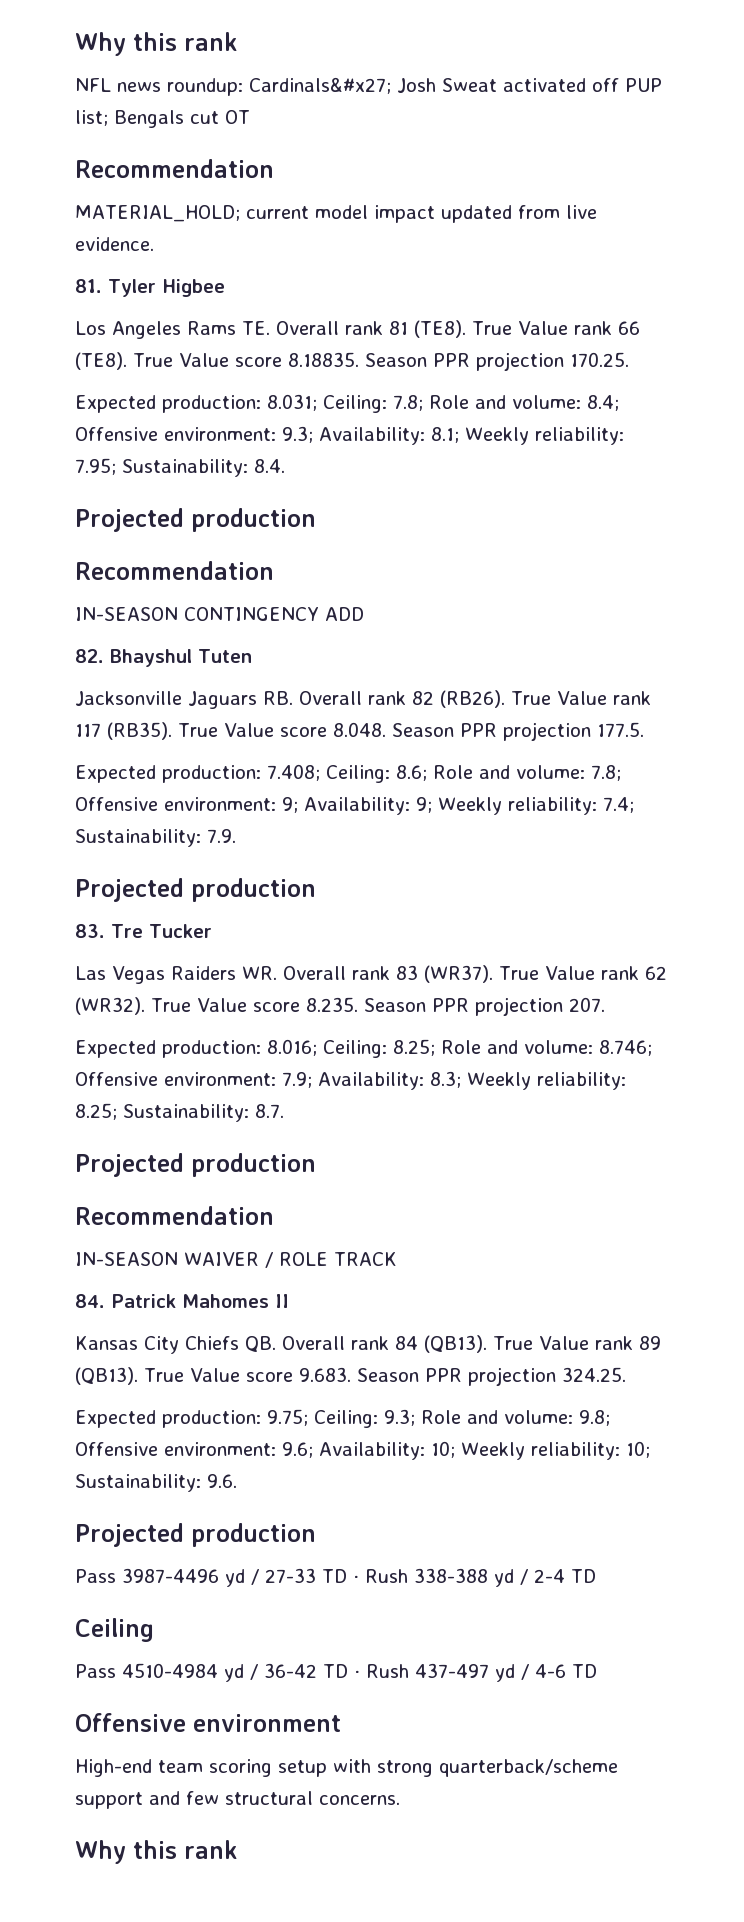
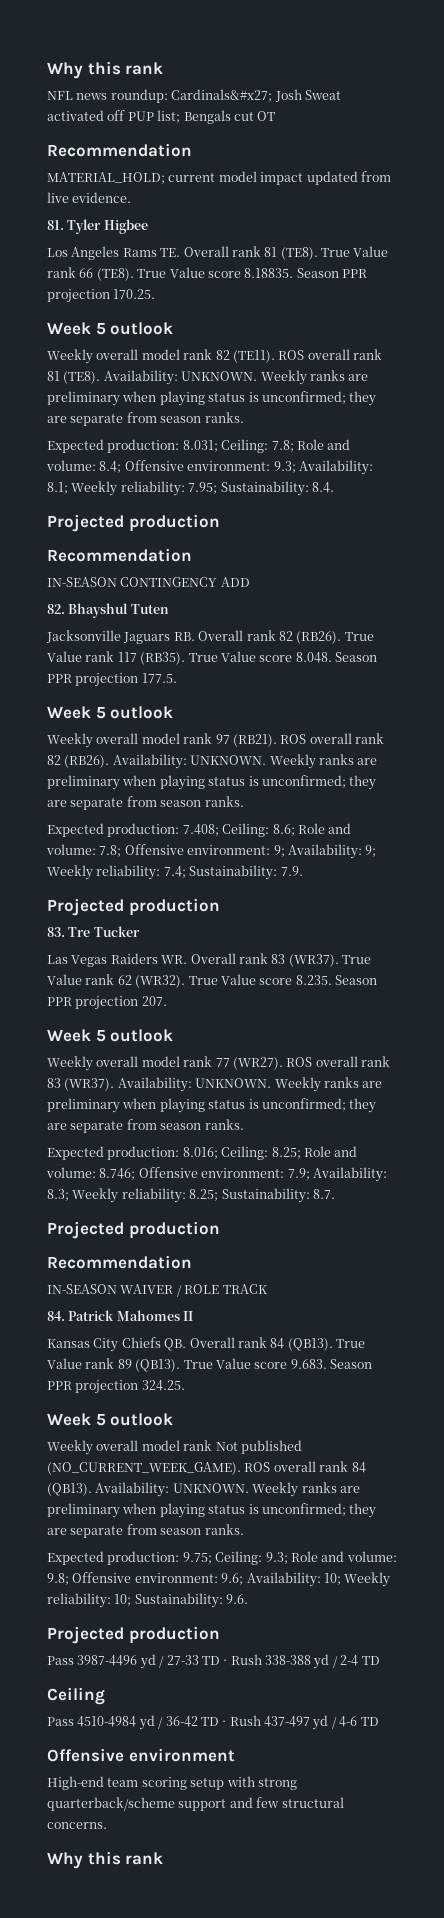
  True Value score 8.18835. Season PPR projection 170.25.
+ Week 5 outlook
+ Weekly overall model rank 82 (TE11). ROS overall rank 81 (TE8). Availability: UNKNOWN. Weekly ranks are preliminary when playing status is unconfirmed; they are separate from season ranks.
  True Value score 8.048. Season PPR projection 177.5.
+ Week 5 outlook
+ Weekly overall model rank 97 (RB21). ROS overall rank 82 (RB26). Availability: UNKNOWN. Weekly ranks are preliminary when playing status is unconfirmed; they are separate from season ranks.
  True Value score 8.235. Season PPR projection 207.
+ Week 5 outlook
+ Weekly overall model rank 77 (WR27). ROS overall rank 83 (WR37). Availability: UNKNOWN. Weekly ranks are preliminary when playing status is unconfirmed; they are separate from season ranks.
  True Value score 9.683. Season PPR projection 324.25.
+ Week 5 outlook
+ Weekly overall model rank Not published (NO_CURRENT_WEEK_GAME). ROS overall rank 84 (QB13). Availability: UNKNOWN. Weekly ranks are preliminary when playing status is unconfirmed; they are separate from season ranks.

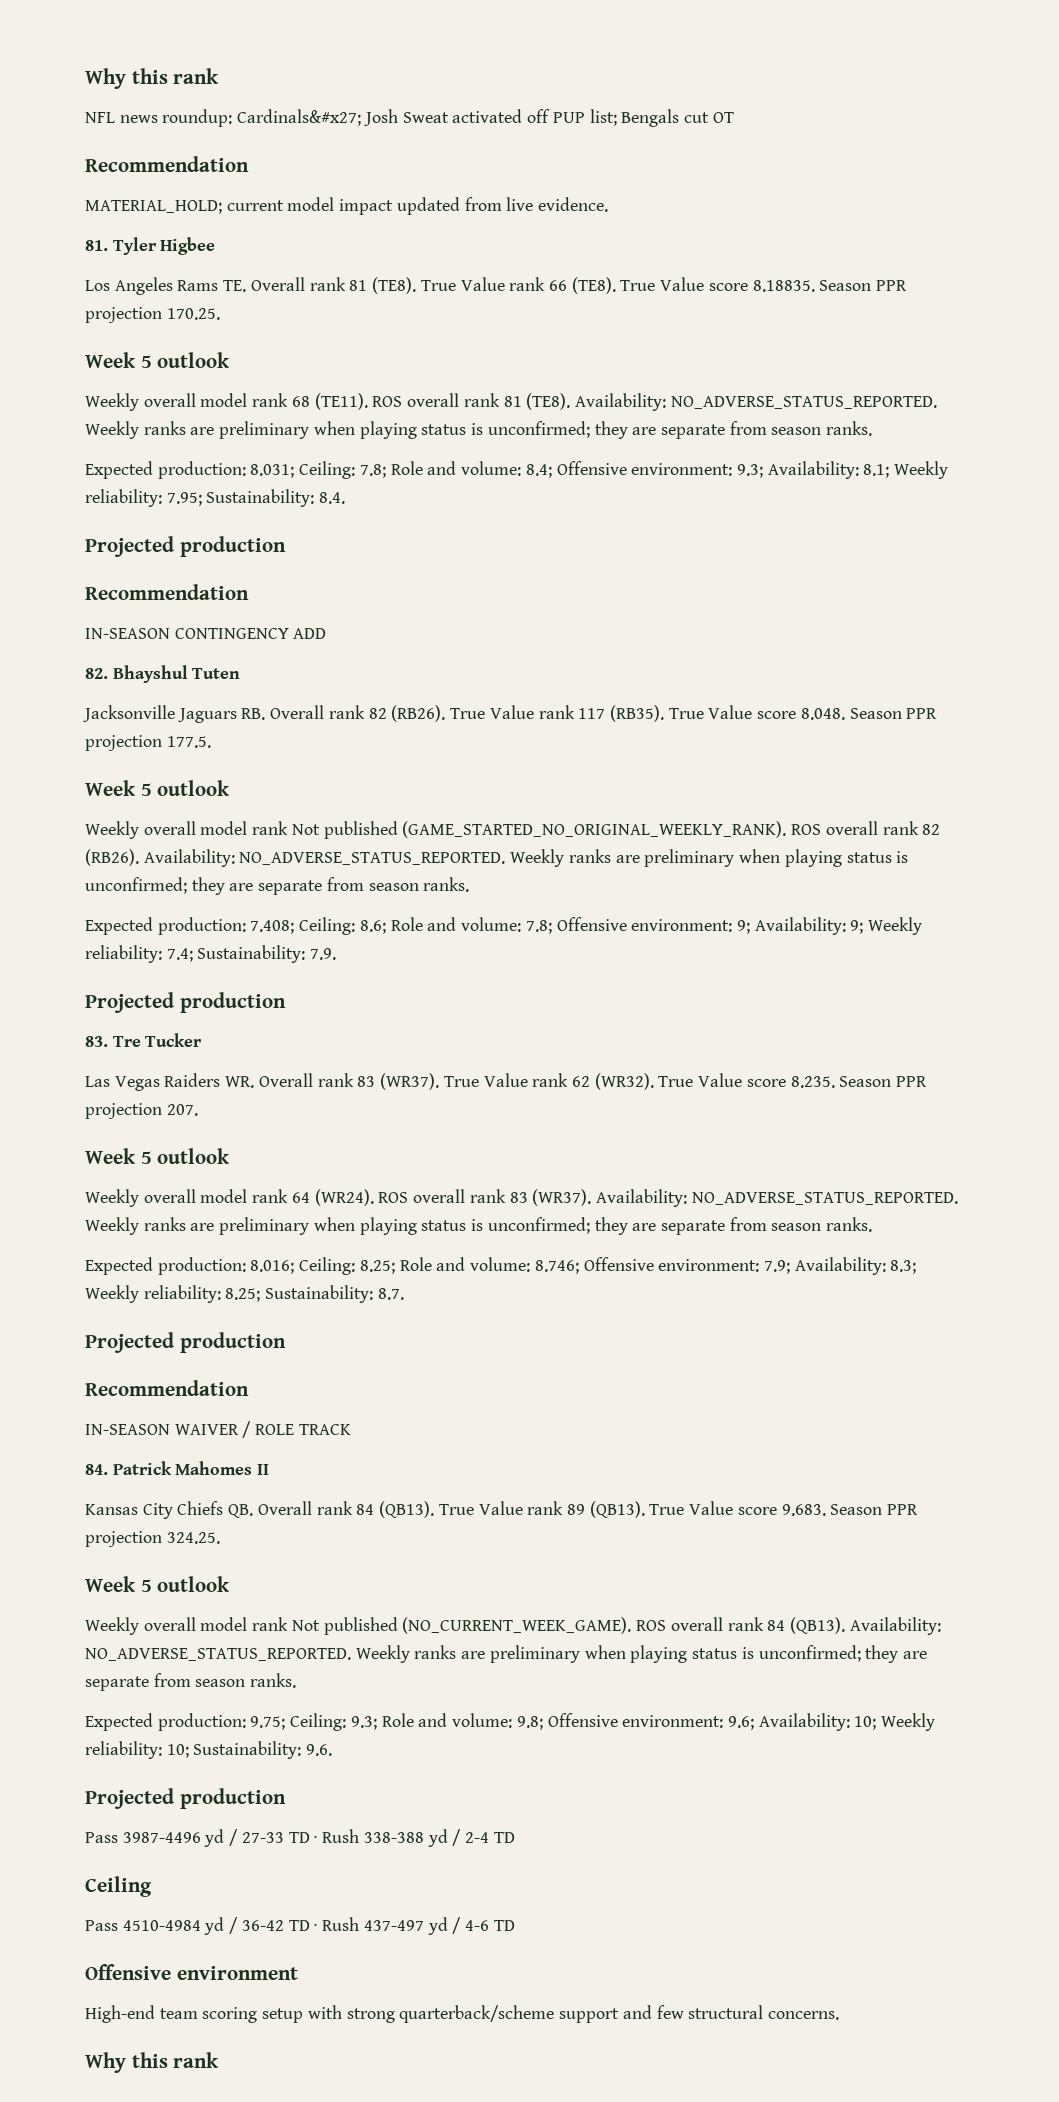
- Weekly overall model rank 82 (TE11).
+ Weekly overall model rank 68 (TE11).
- ROS overall rank 81 (TE8). Availability: UNKNOWN.
+ ROS overall rank 81 (TE8). Availability: NO_ADVERSE_STATUS_REPORTED.
- Weekly overall model rank 97 (RB21).
+ Weekly overall model rank Not published (GAME_STARTED_NO_ORIGINAL_WEEKLY_RANK).
- ROS overall rank 82 (RB26). Availability: UNKNOWN.
+ ROS overall rank 82 (RB26). Availability: NO_ADVERSE_STATUS_REPORTED.
- Weekly overall model rank 77 (WR27).
+ Weekly overall model rank 64 (WR24).
- ROS overall rank 83 (WR37). Availability: UNKNOWN.
+ ROS overall rank 83 (WR37). Availability: NO_ADVERSE_STATUS_REPORTED.
- ROS overall rank 84 (QB13). Availability: UNKNOWN.
+ ROS overall rank 84 (QB13). Availability: NO_ADVERSE_STATUS_REPORTED.

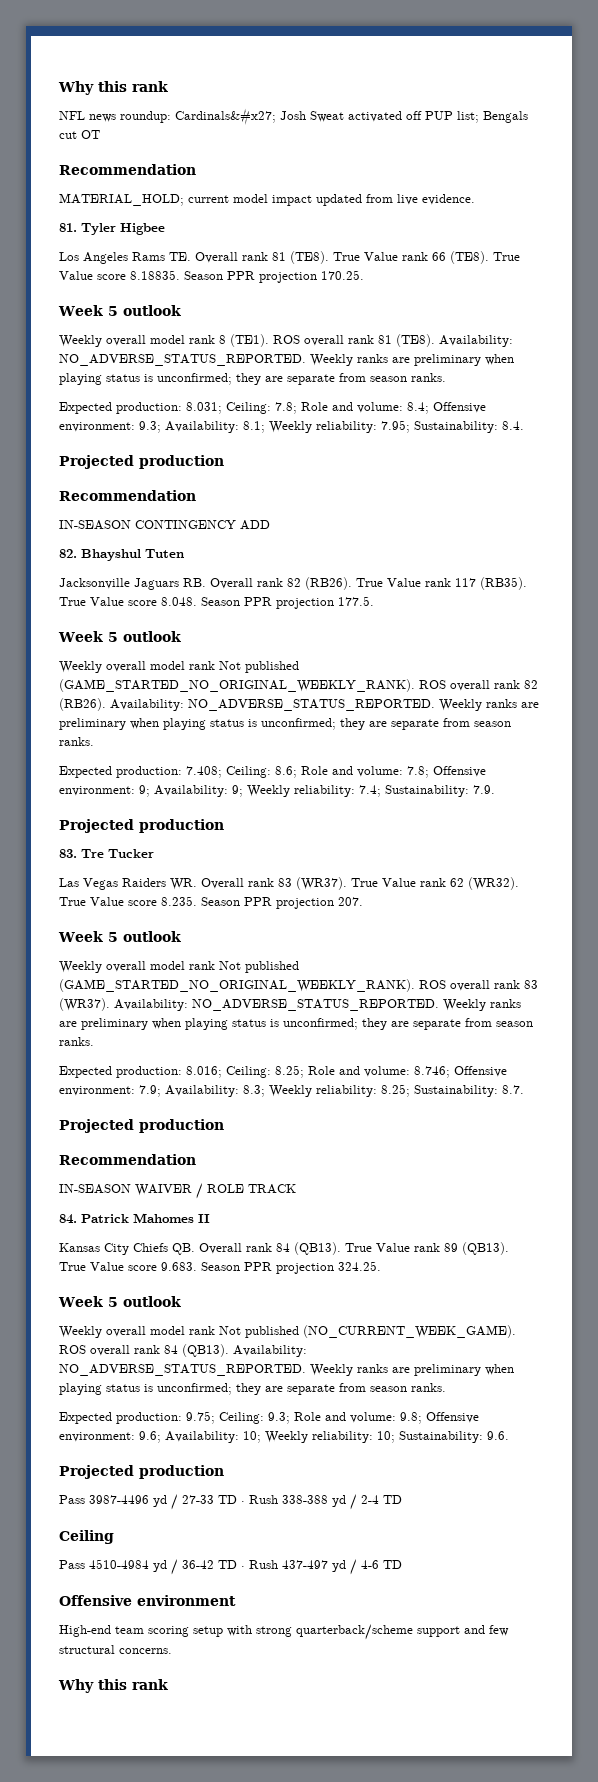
- Weekly overall model rank 68 (TE11).
+ Weekly overall model rank 8 (TE1).
  True Value score 8.235. Season PPR projection 207.
  Week 5 outlook
- Weekly overall model rank 64 (WR24).
+ Weekly overall model rank Not published (GAME_STARTED_NO_ORIGINAL_WEEKLY_RANK).

